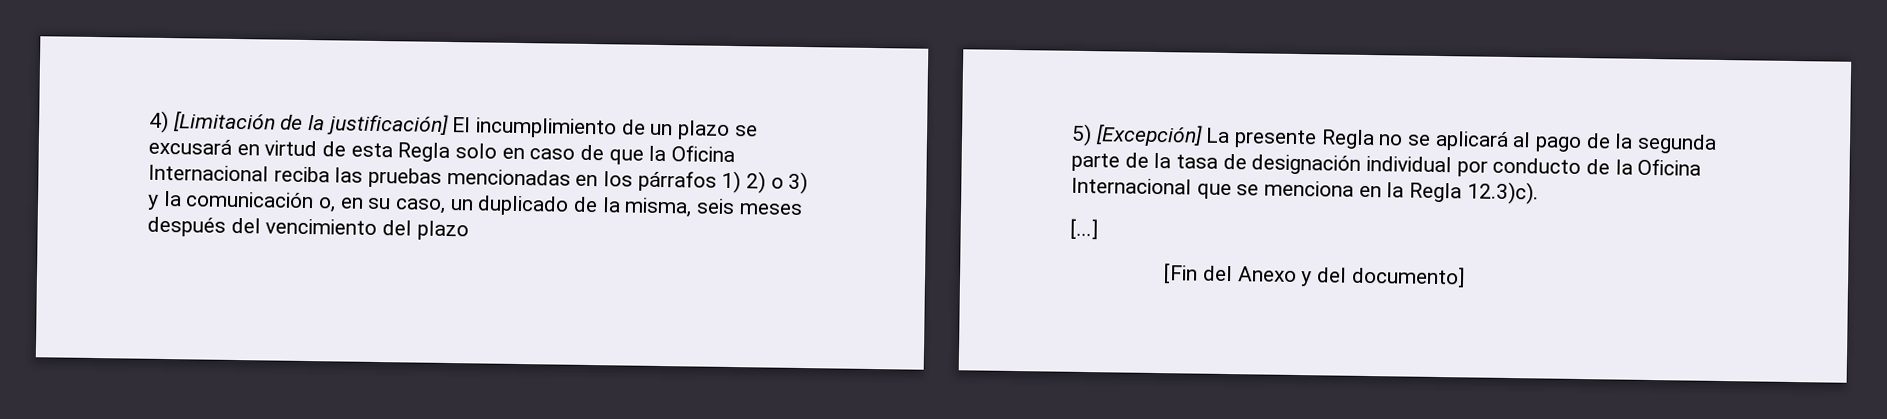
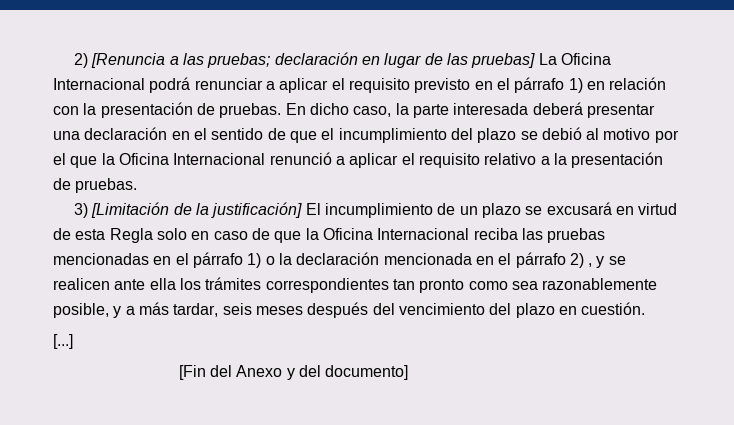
- 4) [Limitación de la justificación] El incumplimiento de un plazo se excusará en virtud de esta Regla solo en caso de que la Oficina Internacional reciba las pruebas mencionadas en los párrafos 1) 2) o 3) y la comunicación o, en su caso, un duplicado de la misma, seis meses después del vencimiento del plazo
- 5) [Excepción] La presente Regla no se aplicará al pago de la segunda parte de la tasa de designación individual por conducto de la Oficina Internacional que se menciona en la Regla 12.3)c).
+ 2) [Renuncia a las pruebas; declaración en lugar de las pruebas] La Oficina Internacional podrá renunciar a aplicar el requisito previsto en el párrafo 1) en relación con la presentación de pruebas. En dicho caso, la parte interesada deberá presentar una declaración en el sentido de que el incumplimiento del plazo se debió al motivo por el que la Oficina Internacional renunció a aplicar el requisito relativo a la presentación de pruebas.
+ 3) [Limitación de la justificación] El incumplimiento de un plazo se excusará en virtud de esta Regla solo en caso de que la Oficina Internacional reciba las pruebas mencionadas en el párrafo 1) o la declaración mencionada en el párrafo 2) , y se realicen ante ella los trámites correspondientes tan pronto como sea razonablemente posible, y a más tardar, seis meses después del vencimiento del plazo en cuestión.

